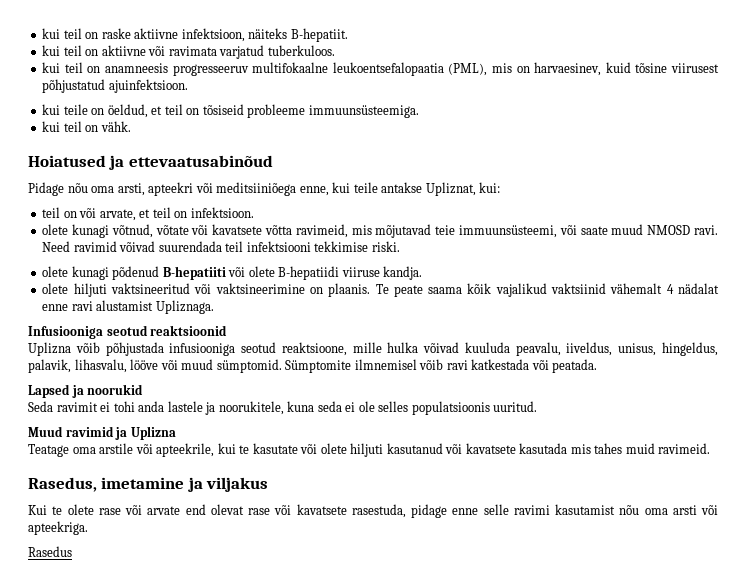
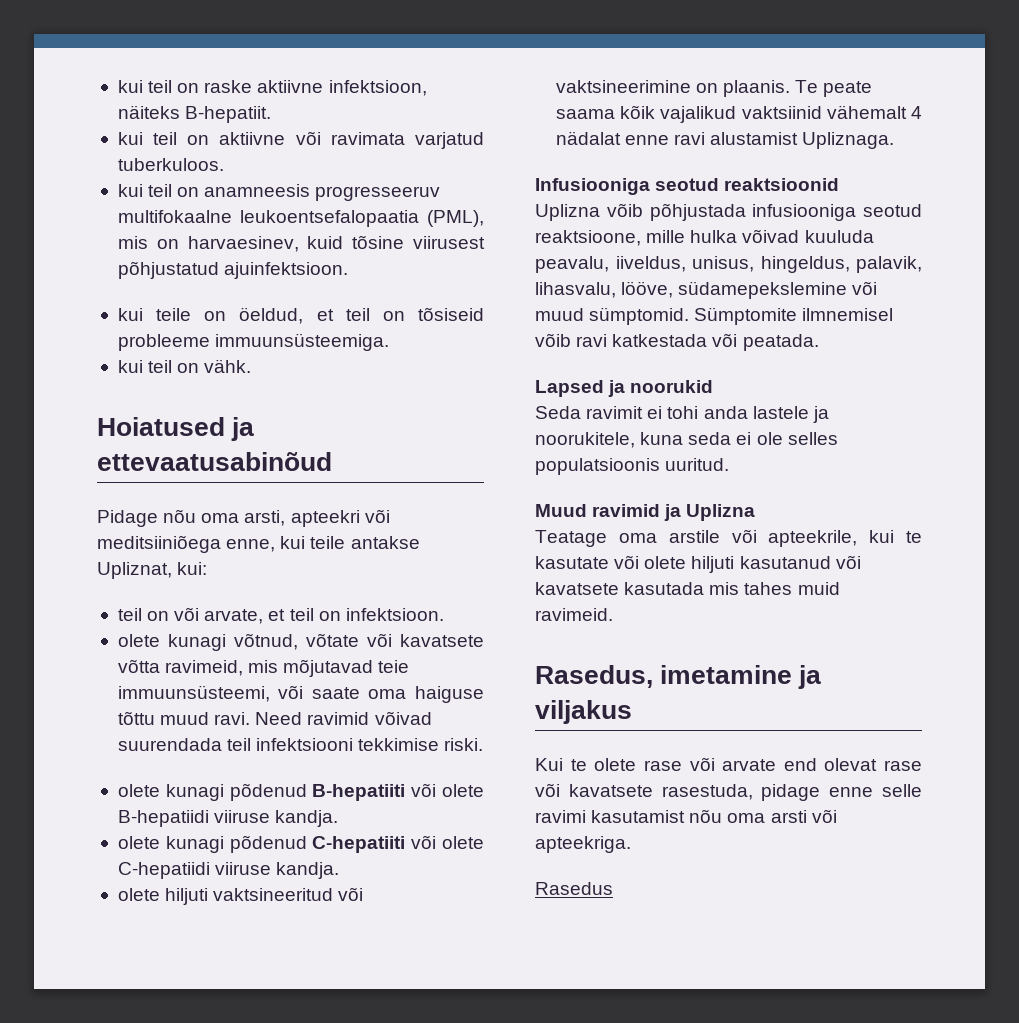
- olete kunagi võtnud, võtate või kavatsete võtta ravimeid, mis mõjutavad teie immuunsüsteemi, või saate muud NMOSD ravi.
+ olete kunagi võtnud, võtate või kavatsete võtta ravimeid, mis mõjutavad teie immuunsüsteemi, või saate oma haiguse tõttu muud ravi.
+ olete kunagi põdenud C-hepatiiti või olete C-hepatiidi viiruse kandja.
- Uplizna võib põhjustada infusiooniga seotud reaktsioone, mille hulka võivad kuuluda peavalu, iiveldus, unisus, hingeldus, palavik, lihasvalu, lööve või muud sümptomid.
+ Uplizna võib põhjustada infusiooniga seotud reaktsioone, mille hulka võivad kuuluda peavalu, iiveldus, unisus, hingeldus, palavik, lihasvalu, lööve, südamepekslemine või muud sümptomid.

